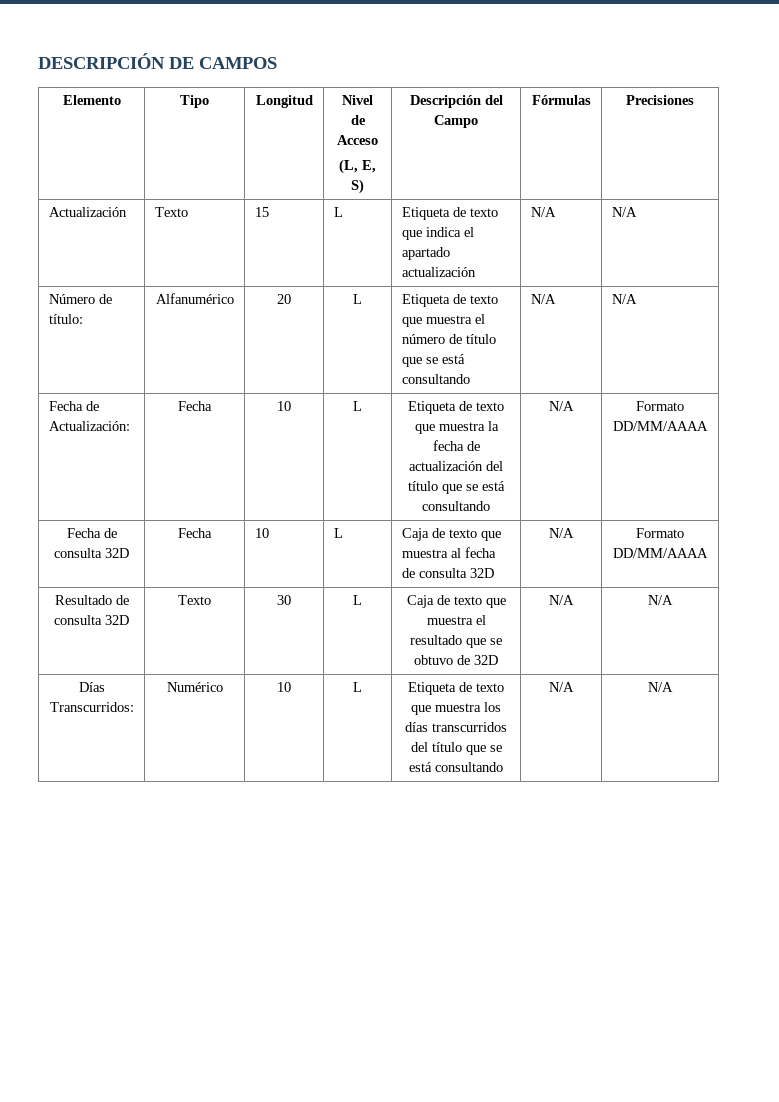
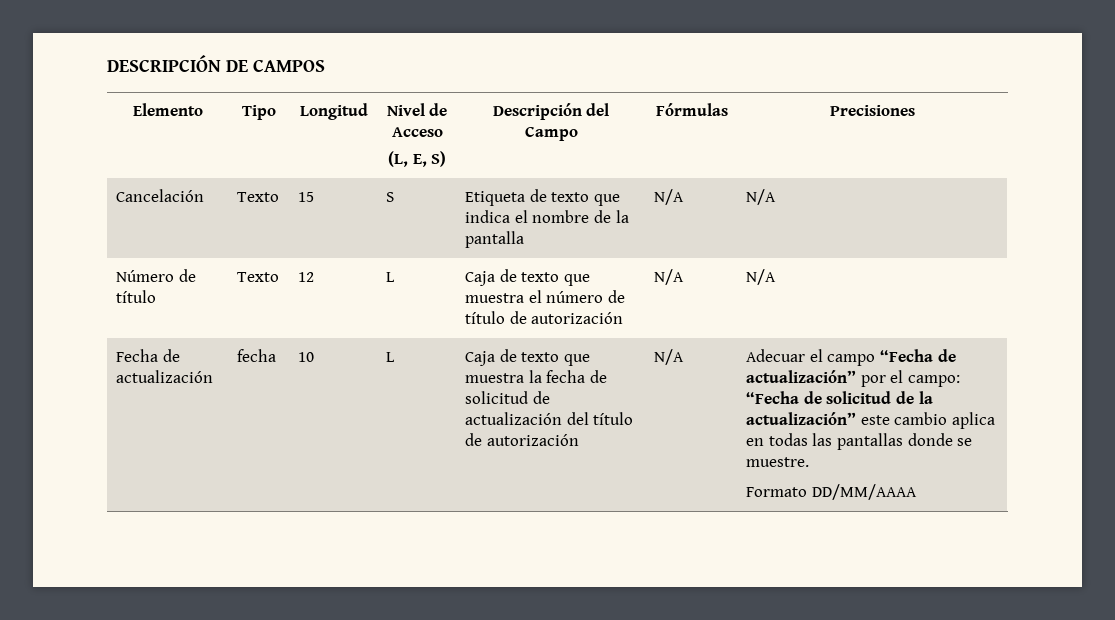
- Actualización | Texto | 15 | L | Etiqueta de texto que indica el apartado actualización | N/A | N/A
+ Cancelación | Texto | 15 | S | Etiqueta de texto que indica el nombre de la pantalla | N/A | N/A
- Número de título: | Alfanumérico | 20 | L | Etiqueta de texto que muestra el número de título que se está consultando | N/A | N/A
+ Número de título | Texto | 12 | L | Caja de texto que muestra el número de título de autorización | N/A | N/A
- Fecha de Actualización: | Fecha | 10 | L | Etiqueta de texto que muestra la fecha de actualización del título que se está consultando | N/A | Formato DD/MM/AAAA
- Fecha de consulta 32D | Fecha | 10 | L | Caja de texto que muestra al fecha de consulta 32D | N/A | Formato DD/MM/AAAA
- Resultado de consulta 32D | Texto | 30 | L | Caja de texto que muestra el resultado que se obtuvo de 32D | N/A | N/A
- Días Transcurridos: | Numérico | 10 | L | Etiqueta de texto que muestra los días transcurridos del título que se está consultando | N/A | N/A
+ Fecha de actualización | fecha | 10 | L | Caja de texto que muestra la fecha de solicitud de actualización del título de autorización | N/A | Adecuar el campo “Fecha de actualización” por el campo: “Fecha de solicitud de la actualización” este cambio aplica en todas las pantallas donde se muestre.
+ Formato DD/MM/AAAA

